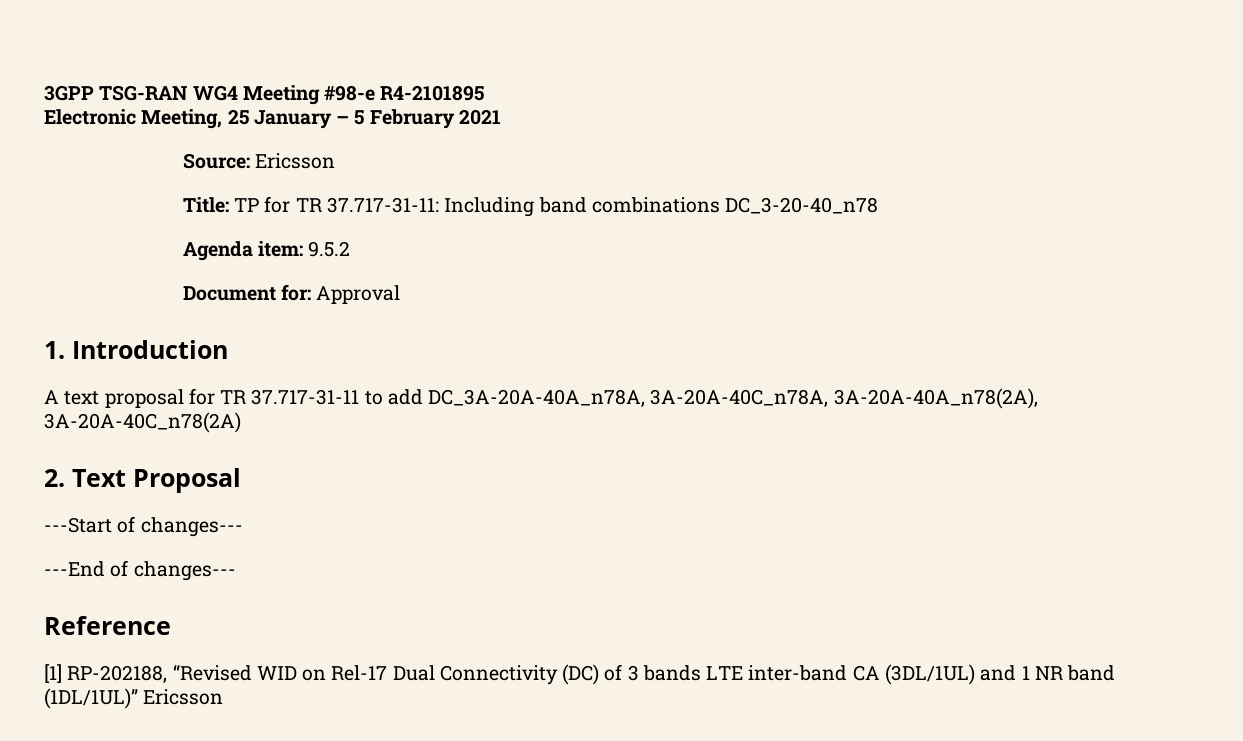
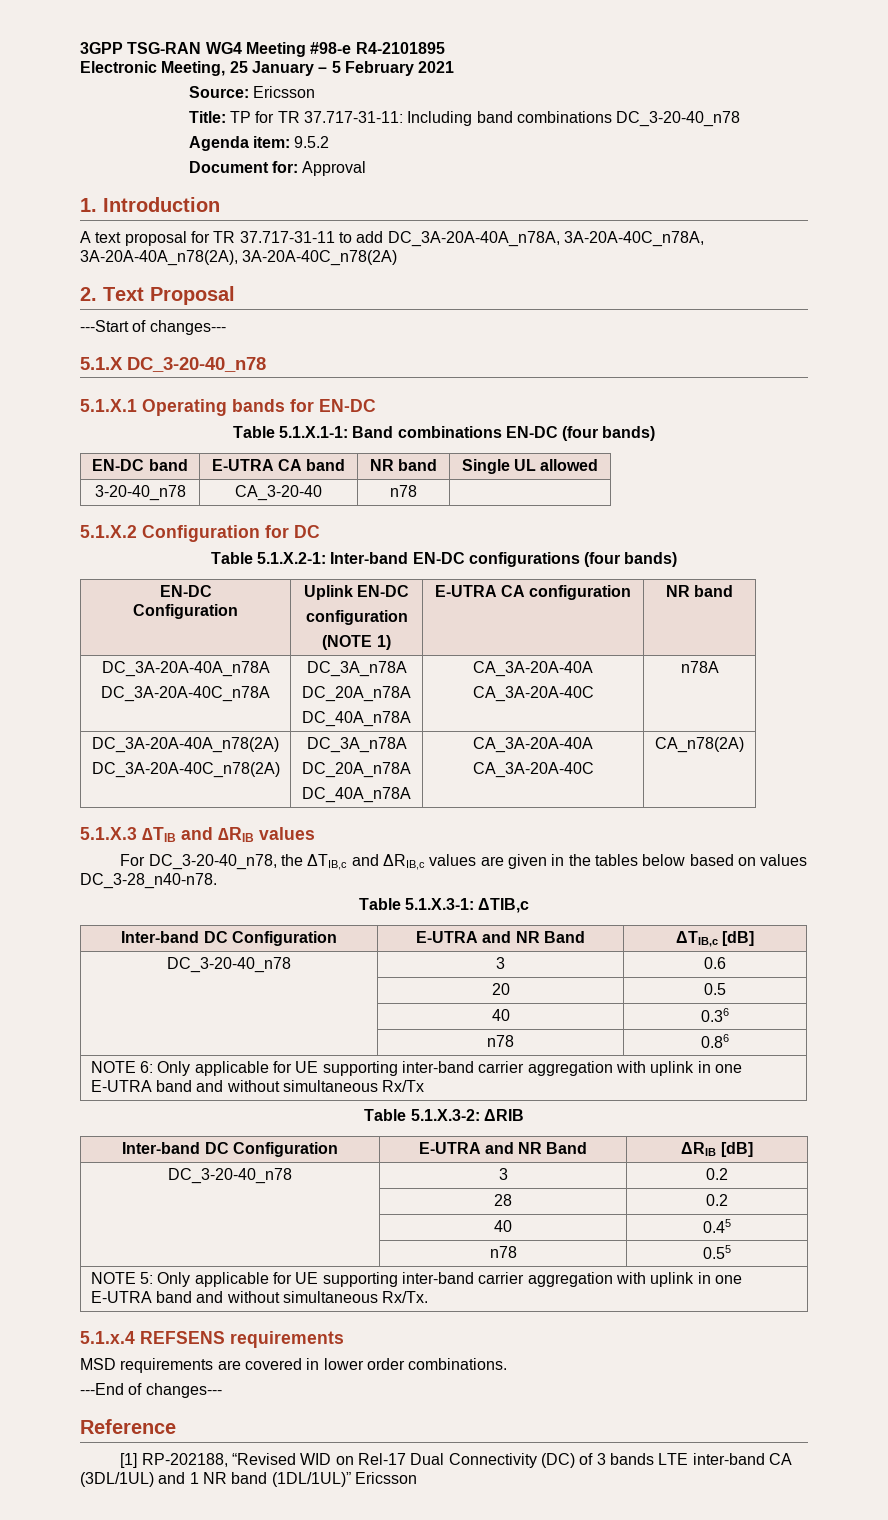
+ 5.1.X DC_3-20-40_n78
+ 5.1.X.1 Operating bands for EN-DC
+ Table 5.1.X.1-1: Band combinations EN-DC (four bands)
+ EN-DC band | E-UTRA CA band | NR band | Single UL allowed
+ 3-20-40_n78 | CA_3-20-40 | n78 |
+ 5.1.X.2 Configuration for DC
+ Table 5.1.X.2-1: Inter-band EN-DC configurations (four bands)
+ EN-DC
+ Configuration | Uplink EN-DC
+ configuration
+ (NOTE 1) | E-UTRA CA configuration | NR band
+ DC_3A-20A-40A_n78A
+ DC_3A-20A-40C_n78A | DC_3A_n78A
+ DC_20A_n78A
+ DC_40A_n78A | CA_3A-20A-40A
+ CA_3A-20A-40C | n78A
+ DC_3A-20A-40A_n78(2A)
+ DC_3A-20A-40C_n78(2A) | DC_3A_n78A
+ DC_20A_n78A
+ DC_40A_n78A | CA_3A-20A-40A
+ CA_3A-20A-40C | CA_n78(2A)
+ 5.1.X.3 ∆TIB and ∆RIB values
+ For DC_3-20-40_n78, the ΔTIB,c and ΔRIB,c values are given in the tables below based on values DC_3-28_n40-n78.
+ Table 5.1.X.3-1: ΔTIB,c
+ Inter-band DC Configuration | E-UTRA and NR Band | ΔTIB,c [dB]
+ DC_3-20-40_n78 | 3 | 0.6
+ | 20 | 0.5
+ | 40 | 0.36
+ | n78 | 0.86
+ NOTE 6: Only applicable for UE supporting inter-band carrier aggregation with uplink in one E-UTRA band and without simultaneous Rx/Tx
+ Table 5.1.X.3-2: ΔRIB
+ Inter-band DC Configuration | E-UTRA and NR Band | ΔRIB [dB]
+ DC_3-20-40_n78 | 3 | 0.2
+ | 28 | 0.2
+ | 40 | 0.45
+ | n78 | 0.55
+ NOTE 5: Only applicable for UE supporting inter-band carrier aggregation with uplink in one E-UTRA band and without simultaneous Rx/Tx.
+ 5.1.x.4 REFSENS requirements
+ MSD requirements are covered in lower order combinations.

